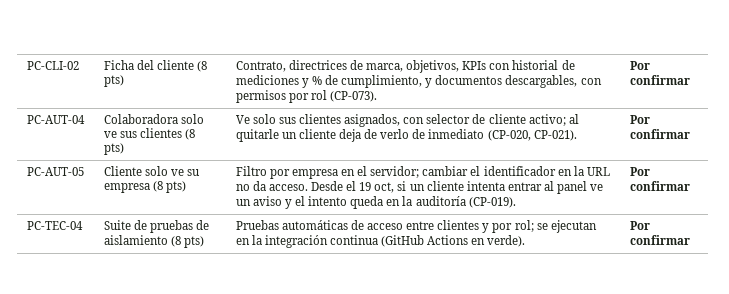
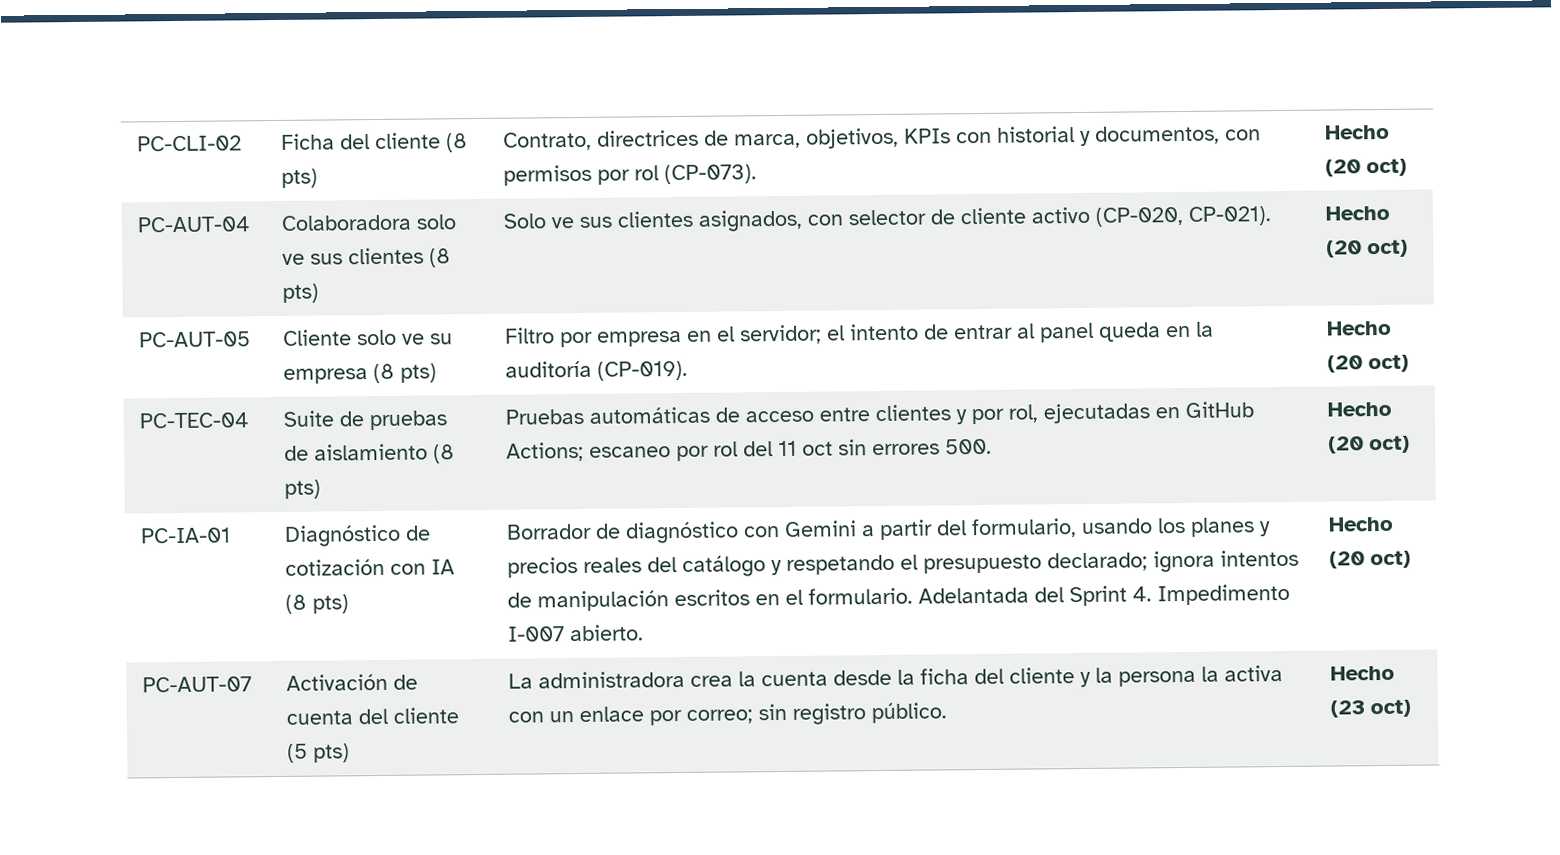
- PC-CLI-02 | Ficha del cliente (8 pts) | Contrato, directrices de marca, objetivos, KPIs con historial de mediciones y % de cumplimiento, y documentos descargables, con permisos por rol (CP-073). | Por confirmar
+ PC-CLI-02 | Ficha del cliente (8 pts) | Contrato, directrices de marca, objetivos, KPIs con historial y documentos, con permisos por rol (CP-073). | Hecho (20 oct)
- PC-AUT-04 | Colaboradora solo ve sus clientes (8 pts) | Ve solo sus clientes asignados, con selector de cliente activo; al quitarle un cliente deja de verlo de inmediato (CP-020, CP-021). | Por confirmar
+ PC-AUT-04 | Colaboradora solo ve sus clientes (8 pts) | Solo ve sus clientes asignados, con selector de cliente activo (CP-020, CP-021). | Hecho (20 oct)
- Filtro por empresa en el servidor; cambiar el identificador en la URL no da acceso. Desde el 19 oct, si un cliente intenta entrar al panel ve un aviso y el intento queda en la auditoría (CP-019). | Por confirmar
+ Filtro por empresa en el servidor; el intento de entrar al panel queda en la auditoría (CP-019). | Hecho (20 oct)
- PC-TEC-04 | Suite de pruebas de aislamiento (8 pts) | Pruebas automáticas de acceso entre clientes y por rol; se ejecutan en la integración continua (GitHub Actions en verde). | Por confirmar
+ PC-TEC-04 | Suite de pruebas de aislamiento (8 pts) | Pruebas automáticas de acceso entre clientes y por rol, ejecutadas en GitHub Actions; escaneo por rol del 11 oct sin errores 500. | Hecho (20 oct)
+ PC-IA-01 | Diagnóstico de cotización con IA (8 pts) | Borrador de diagnóstico con Gemini a partir del formulario, usando los planes y precios reales del catálogo y respetando el presupuesto declarado; ignora intentos de manipulación escritos en el formulario. Adelantada del Sprint 4. Impedimento I-007 abierto. | Hecho (20 oct)
+ PC-AUT-07 | Activación de cuenta del cliente (5 pts) | La administradora crea la cuenta desde la ficha del cliente y la persona la activa con un enlace por correo; sin registro público. | Hecho (23 oct)

